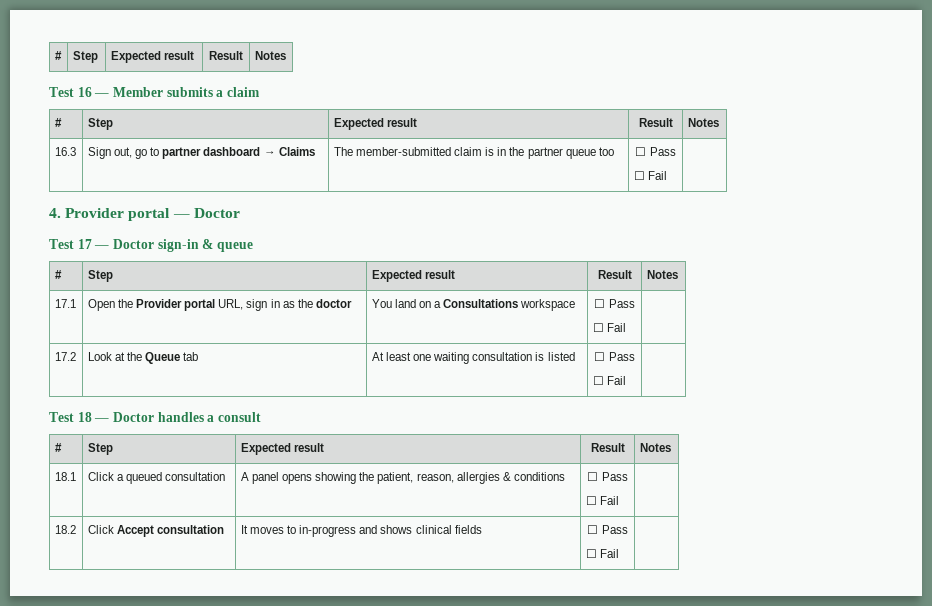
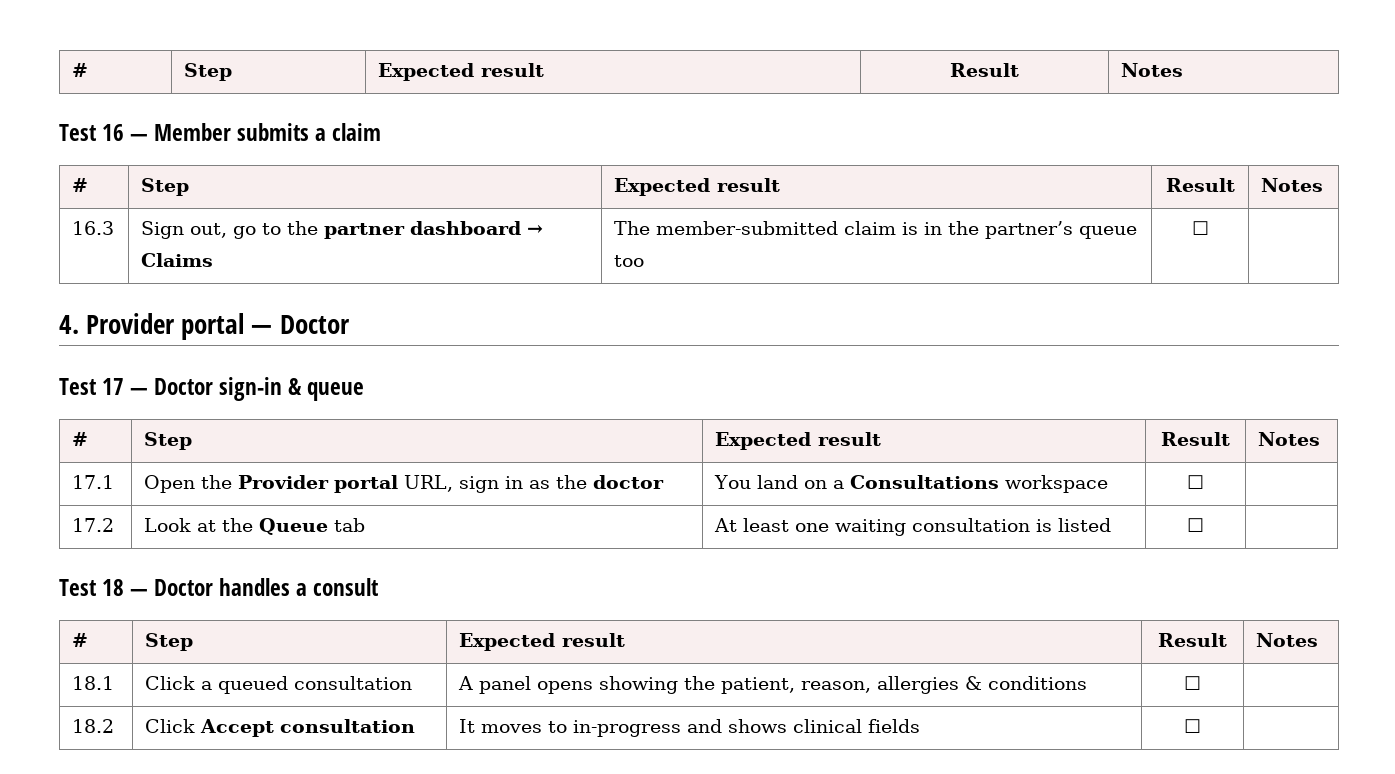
- 16.3 | Sign out, go to partner dashboard → Claims | The member-submitted claim is in the partner queue too | ☐ Pass
- ☐ Fail |
+ 16.3 | Sign out, go to the partner dashboard → Claims | The member-submitted claim is in the partner’s queue too | ☐ |
- 17.1 | Open the Provider portal URL, sign in as the doctor | You land on a Consultations workspace | ☐ Pass
- ☐ Fail |
+ 17.1 | Open the Provider portal URL, sign in as the doctor | You land on a Consultations workspace | ☐ |
- 17.2 | Look at the Queue tab | At least one waiting consultation is listed | ☐ Pass
- ☐ Fail |
+ 17.2 | Look at the Queue tab | At least one waiting consultation is listed | ☐ |
- 18.1 | Click a queued consultation | A panel opens showing the patient, reason, allergies & conditions | ☐ Pass
- ☐ Fail |
+ 18.1 | Click a queued consultation | A panel opens showing the patient, reason, allergies & conditions | ☐ |
- 18.2 | Click Accept consultation | It moves to in-progress and shows clinical fields | ☐ Pass
- ☐ Fail |
+ 18.2 | Click Accept consultation | It moves to in-progress and shows clinical fields | ☐ |

